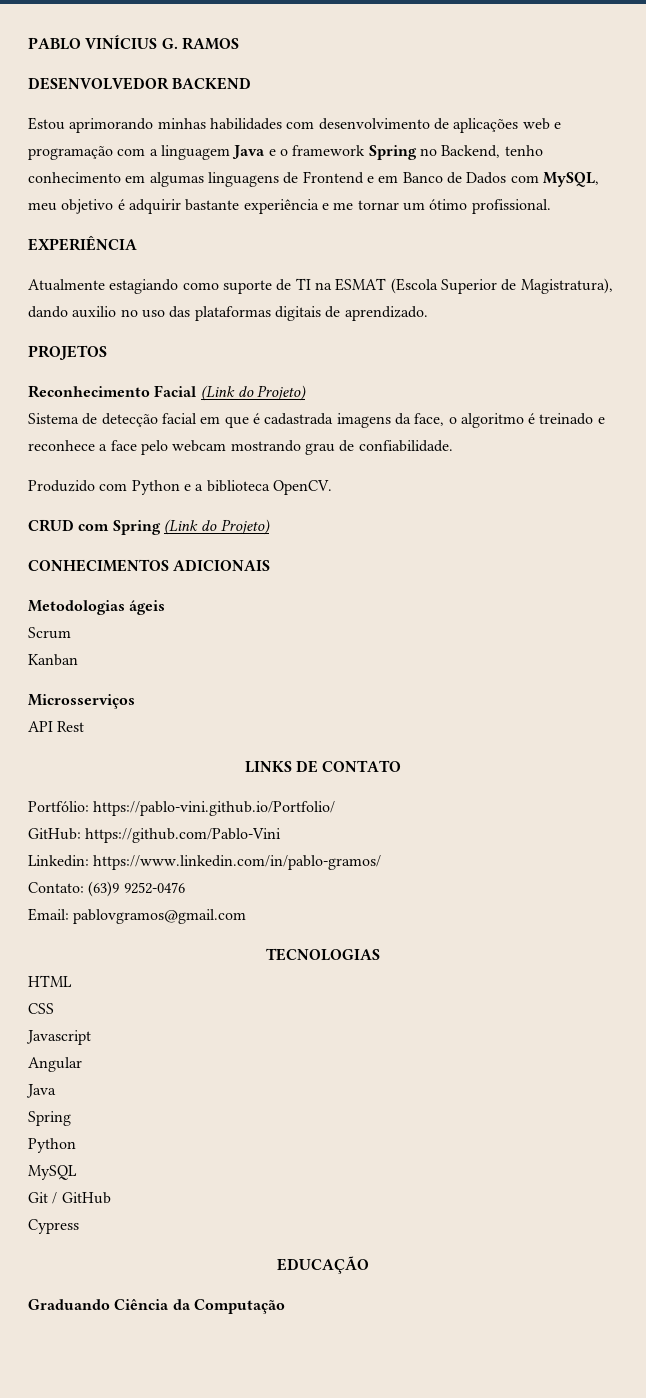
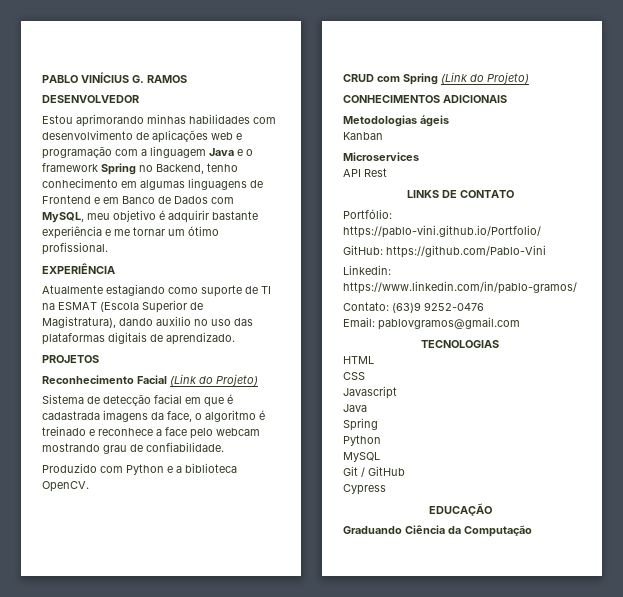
- DESENVOLVEDOR BACKEND
+ DESENVOLVEDOR
- Scrum
- Microsserviços
+ Microservices
- Angular

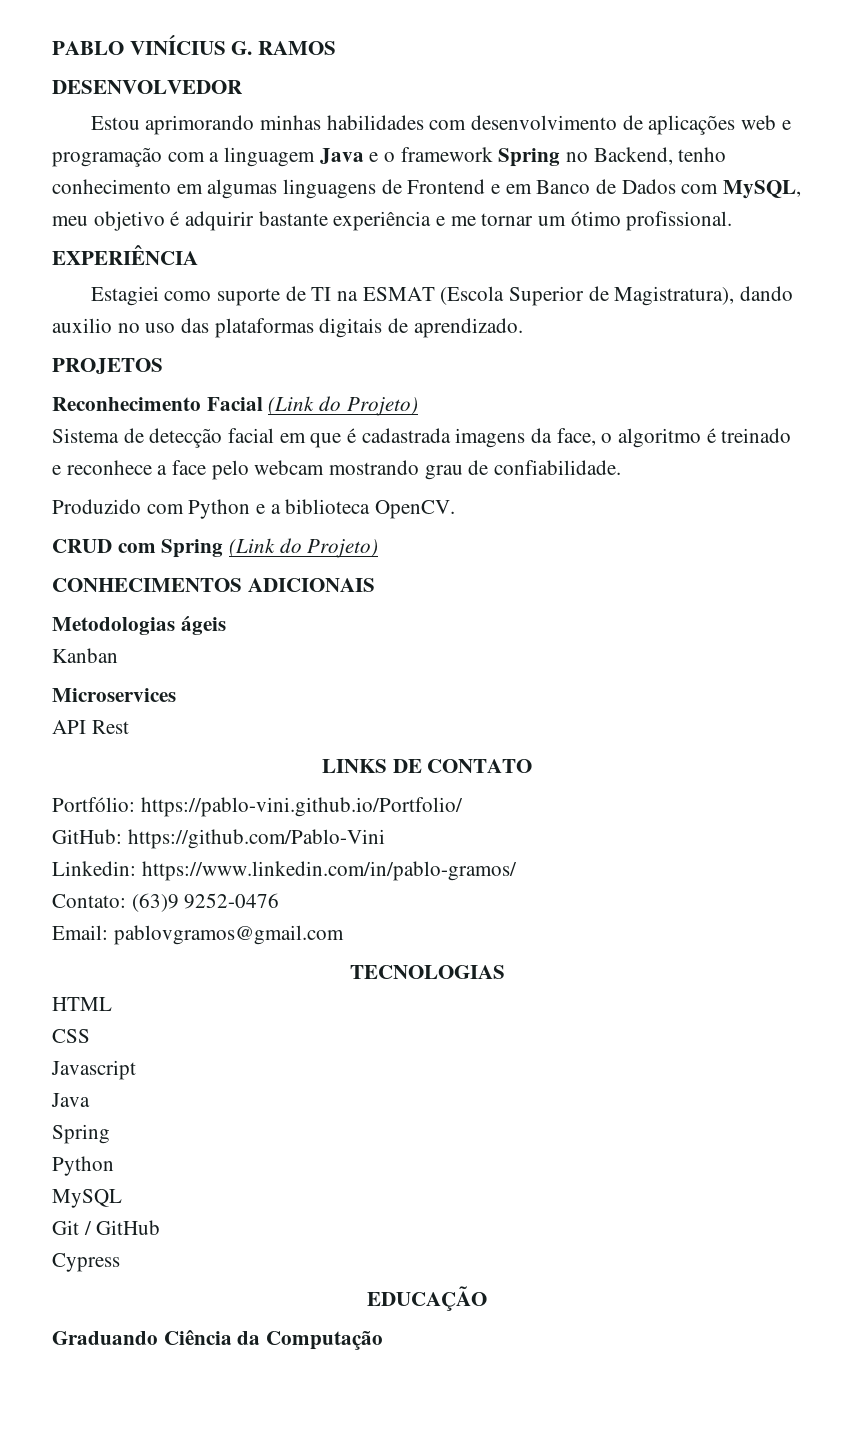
- Atualmente estagiando como suporte de TI na ESMAT (Escola Superior de Magistratura), dando auxilio no uso das plataformas digitais de aprendizado.
+ Estagiei como suporte de TI na ESMAT (Escola Superior de Magistratura), dando auxilio no uso das plataformas digitais de aprendizado.

